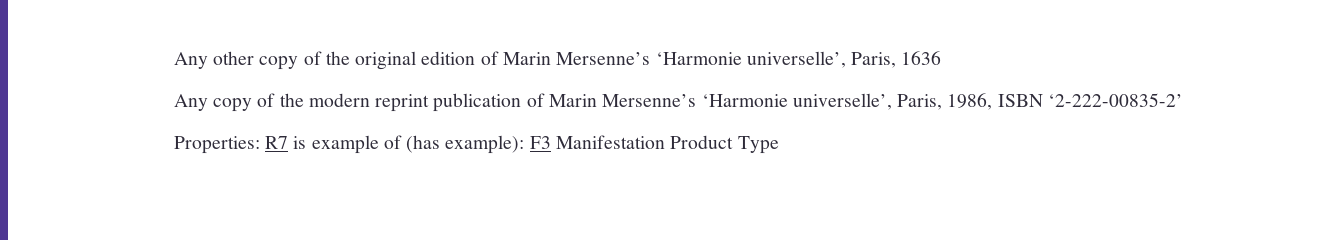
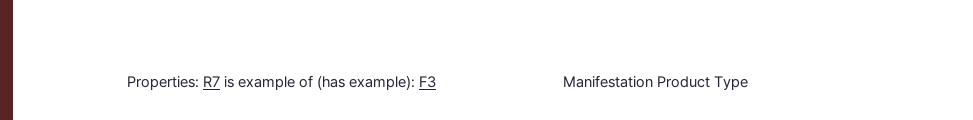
- Any other copy of the original edition of Marin Mersenne’s ‘Harmonie universelle’, Paris, 1636
- Any copy of the modern reprint publication of Marin Mersenne’s ‘Harmonie universelle’, Paris, 1986, ISBN ‘2-222-00835-2’

